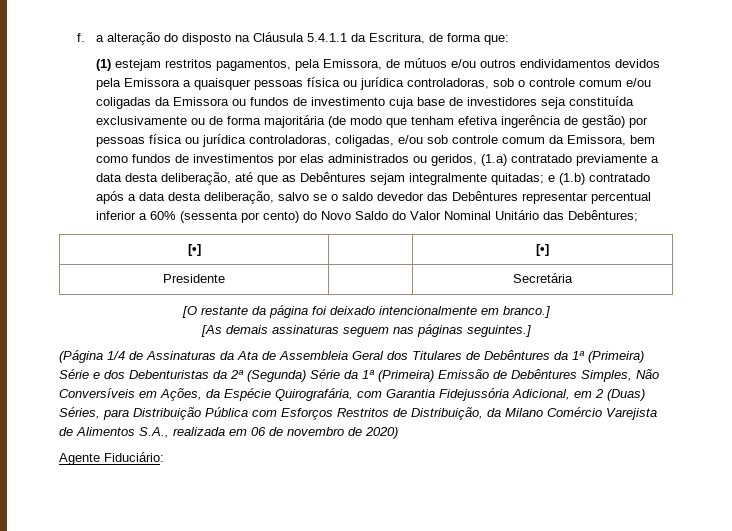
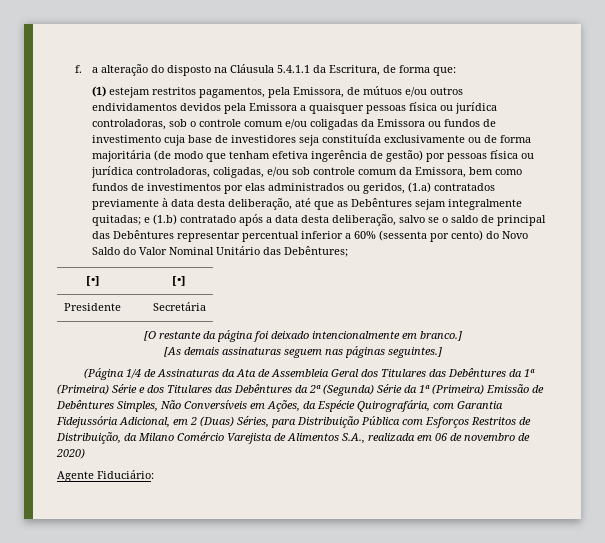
- (1) estejam restritos pagamentos, pela Emissora, de mútuos e/ou outros endividamentos devidos pela Emissora a quaisquer pessoas física ou jurídica controladoras, sob o controle comum e/ou coligadas da Emissora ou fundos de investimento cuja base de investidores seja constituída exclusivamente ou de forma majoritária (de modo que tenham efetiva ingerência de gestão) por pessoas física ou jurídica controladoras, coligadas, e/ou sob controle comum da Emissora, bem como fundos de investimentos por elas administrados ou geridos, (1.a) contratado previamente a data desta deliberação, até que as Debêntures sejam integralmente quitadas;
+ (1) estejam restritos pagamentos, pela Emissora, de mútuos e/ou outros endividamentos devidos pela Emissora a quaisquer pessoas física ou jurídica controladoras, sob o controle comum e/ou coligadas da Emissora ou fundos de investimento cuja base de investidores seja constituída exclusivamente ou de forma majoritária (de modo que tenham efetiva ingerência de gestão) por pessoas física ou jurídica controladoras, coligadas, e/ou sob controle comum da Emissora, bem como fundos de investimentos por elas administrados ou geridos, (1.a) contratados previamente à data desta deliberação, até que as Debêntures sejam integralmente quitadas;
- e (1.b) contratado após a data desta deliberação, salvo se o saldo devedor das Debêntures representar percentual inferior a 60% (sessenta por cento) do Novo Saldo do Valor Nominal Unitário das Debêntures;
+ e (1.b) contratado após a data desta deliberação, salvo se o saldo de principal das Debêntures representar percentual inferior a 60% (sessenta por cento) do Novo Saldo do Valor Nominal Unitário das Debêntures;
- (Página 1/4 de Assinaturas da Ata de Assembleia Geral dos Titulares de Debêntures da 1ª (Primeira) Série e dos Debenturistas da 2ª (Segunda) Série da 1ª (Primeira) Emissão de Debêntures Simples, Não Conversíveis em Ações, da Espécie Quirografária, com Garantia Fidejussória Adicional, em 2 (Duas) Séries, para Distribuição Pública com Esforços Restritos de Distribuição, da Milano Comércio Varejista de Alimentos S.A., realizada em 06 de novembro de 2020)
+ (Página 1/4 de Assinaturas da Ata de Assembleia Geral dos Titulares das Debêntures da 1ª (Primeira) Série e dos Titulares das Debêntures da 2ª (Segunda) Série da 1ª (Primeira) Emissão de Debêntures Simples, Não Conversíveis em Ações, da Espécie Quirografária, com Garantia Fidejussória Adicional, em 2 (Duas) Séries, para Distribuição Pública com Esforços Restritos de Distribuição, da Milano Comércio Varejista de Alimentos S.A., realizada em 06 de novembro de 2020)

